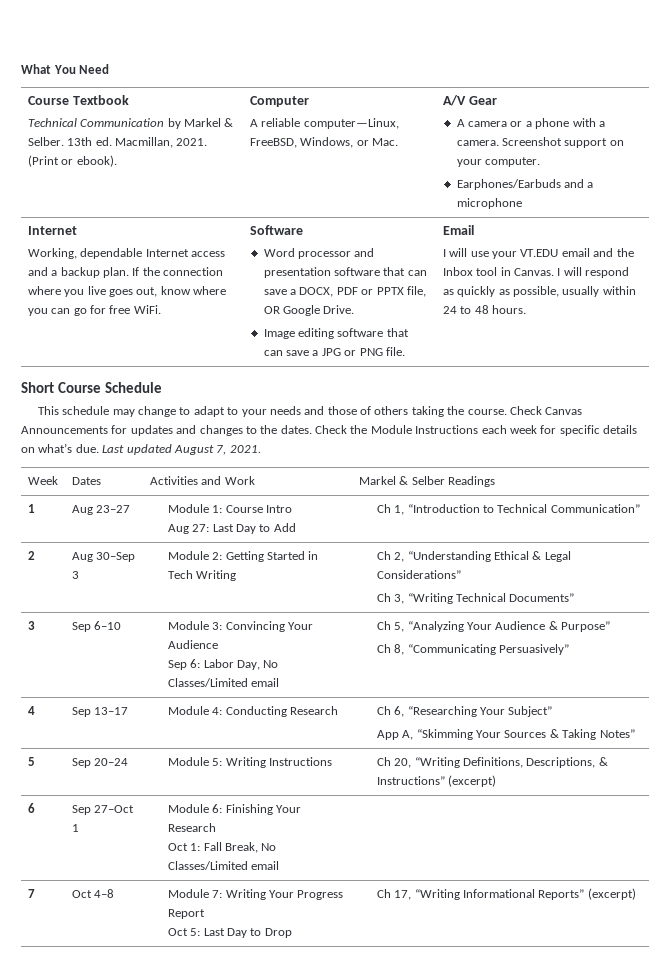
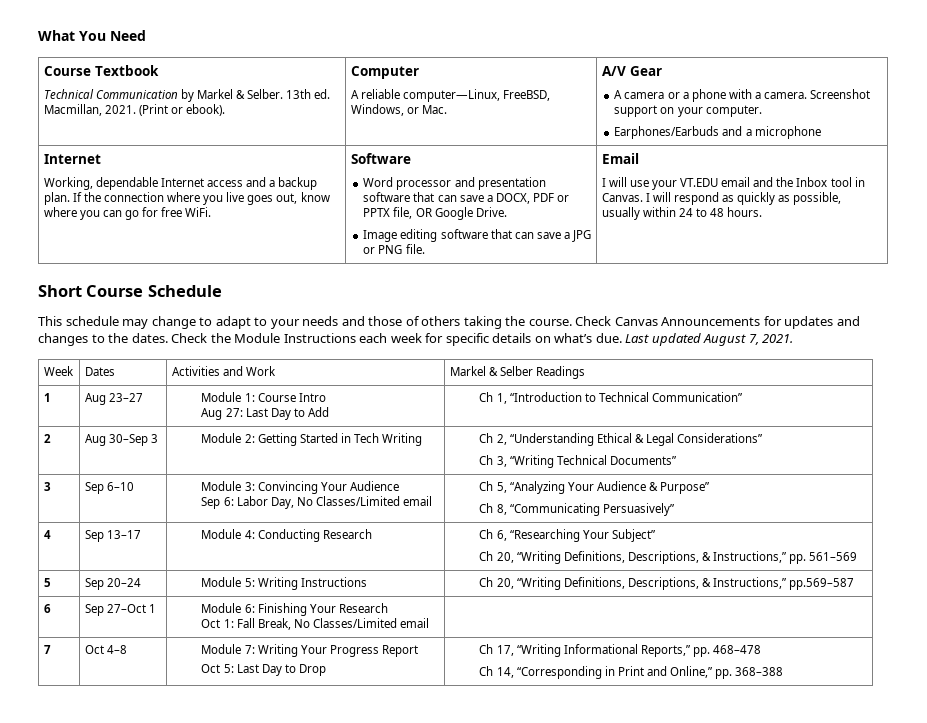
  4 | Sep 13–17 | Module 4: Conducting Research | Ch 6, “Researching Your Subject”
- App A, “Skimming Your Sources & Taking Notes”
+ Ch 20, “Writing Definitions, Descriptions, & Instructions,” pp. 561–569
- 5 | Sep 20–24 | Module 5: Writing Instructions | Ch 20, “Writing Definitions, Descriptions, & Instructions” (excerpt)
+ 5 | Sep 20–24 | Module 5: Writing Instructions | Ch 20, “Writing Definitions, Descriptions, & Instructions,” pp.569–587
  7 | Oct 4–8 | Module 7: Writing Your Progress Report
- Oct 5: Last Day to Drop | Ch 17, “Writing Informational Reports” (excerpt)
+ Oct 5: Last Day to Drop | Ch 17, “Writing Informational Reports,” pp. 468–478
+ Ch 14, “Corresponding in Print and Online,” pp. 368–388

